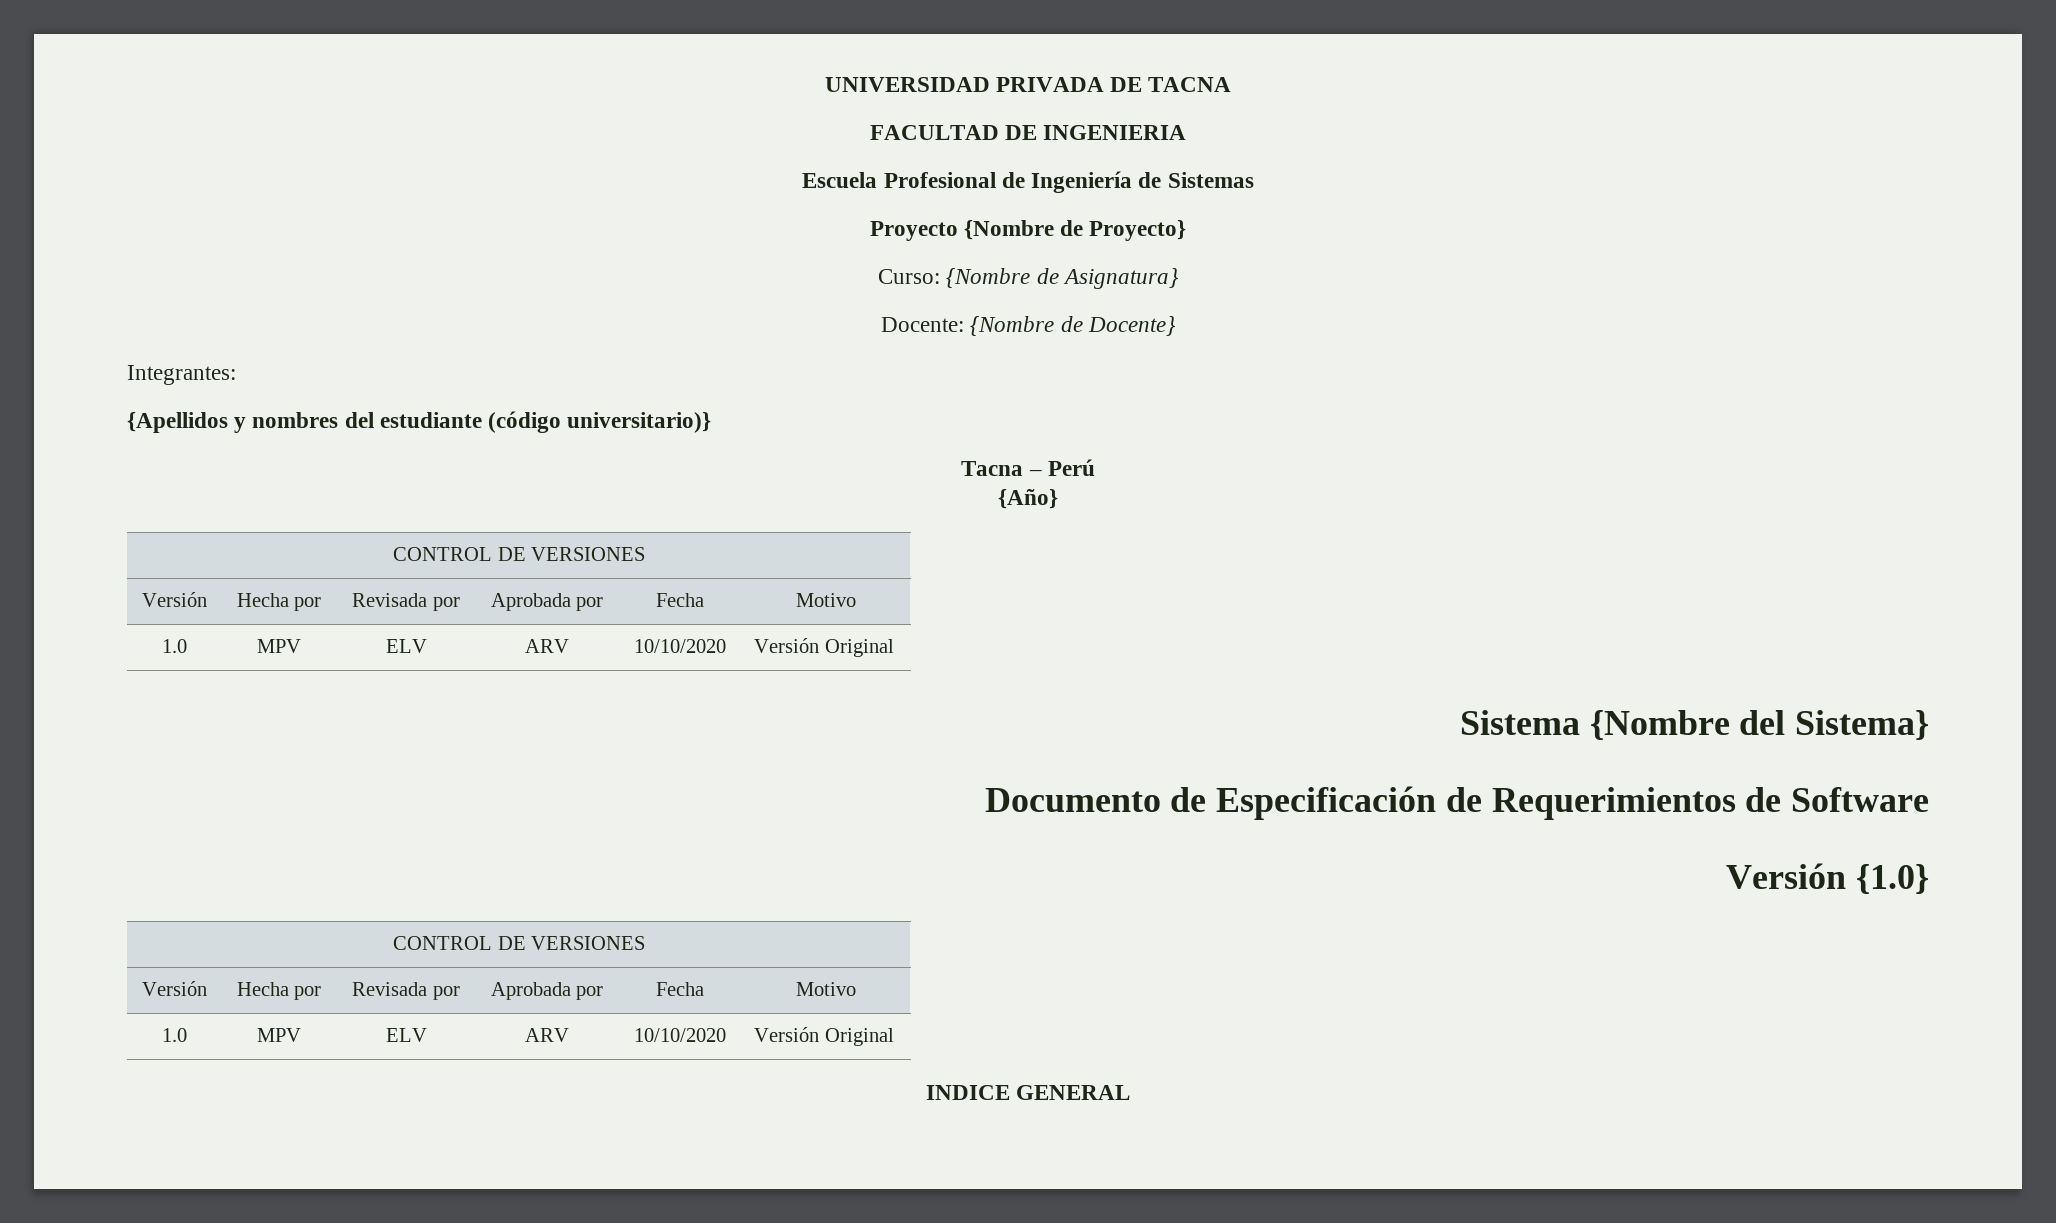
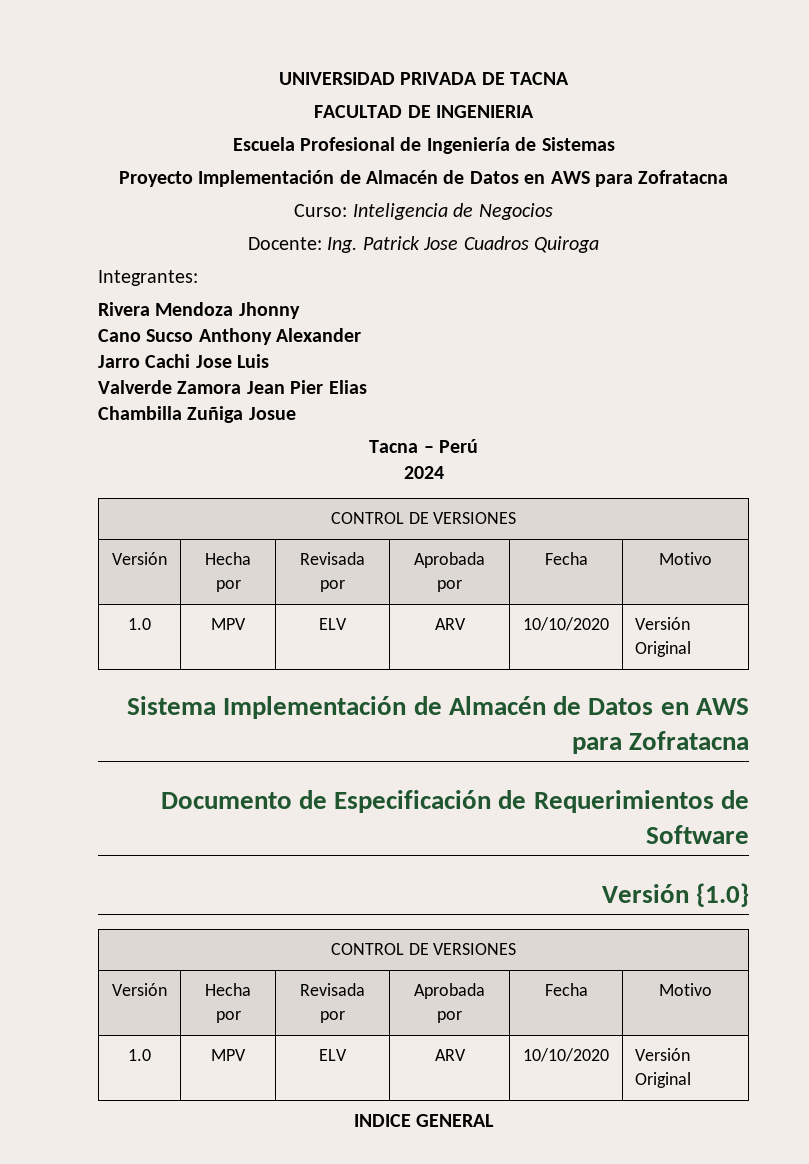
- Proyecto {Nombre de Proyecto}
- Curso: {Nombre de Asignatura}
- Docente: {Nombre de Docente}
+ Proyecto Implementación de Almacén de Datos en AWS para Zofratacna
+ Curso: Inteligencia de Negocios
+ Docente: Ing. Patrick Jose Cuadros Quiroga
  Integrantes:
- {Apellidos y nombres del estudiante (código universitario)}
+ Rivera Mendoza Jhonny
+ Cano Sucso Anthony Alexander
+ Jarro Cachi Jose Luis
+ Valverde Zamora Jean Pier Elias
+ Chambilla Zuñiga Josue
- {Año}
+ 2024
- Sistema {Nombre del Sistema}
+ Sistema Implementación de Almacén de Datos en AWS para Zofratacna

